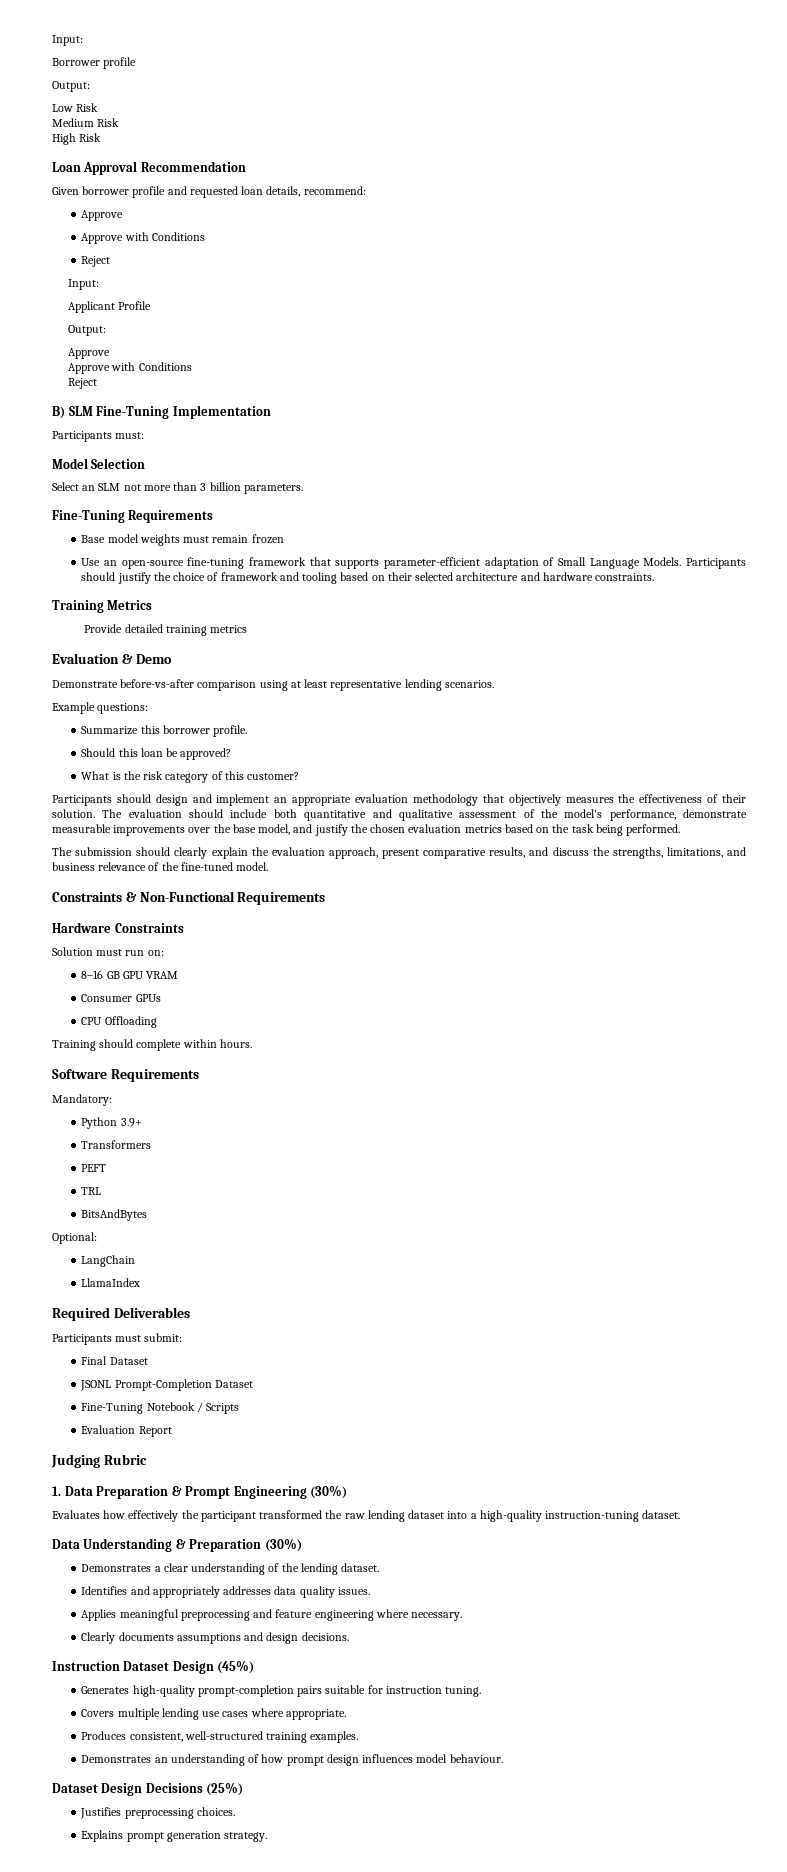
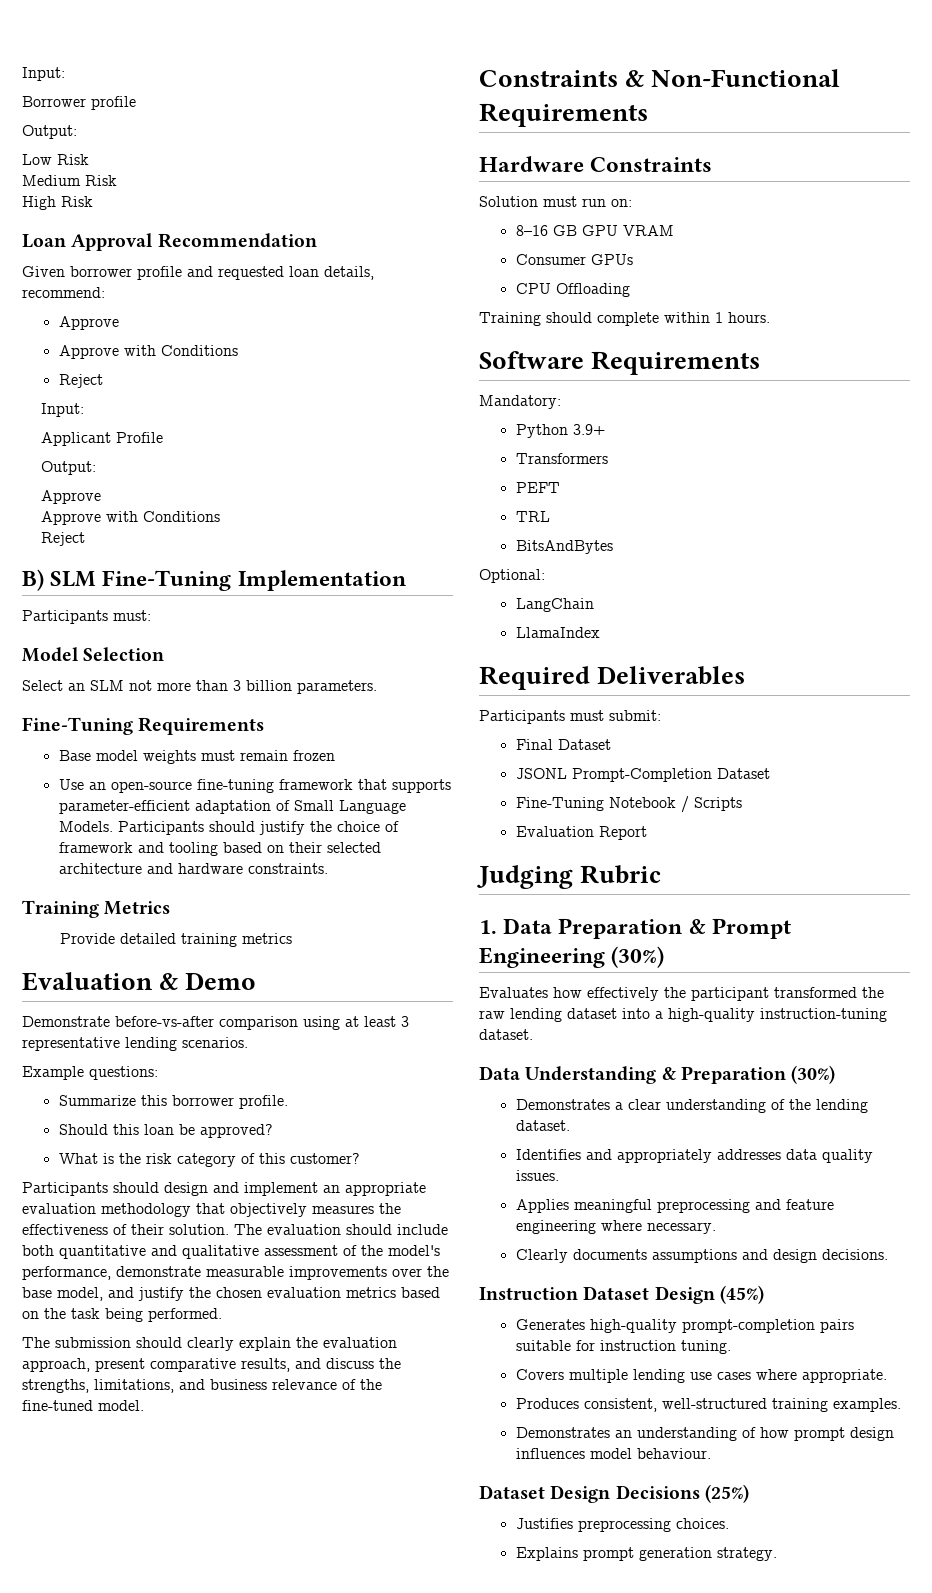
- Demonstrate before-vs-after comparison using at least representative lending scenarios.
+ Demonstrate before-vs-after comparison using at least 3 representative lending scenarios.
- Training should complete within hours.
+ Training should complete within 1 hours.

